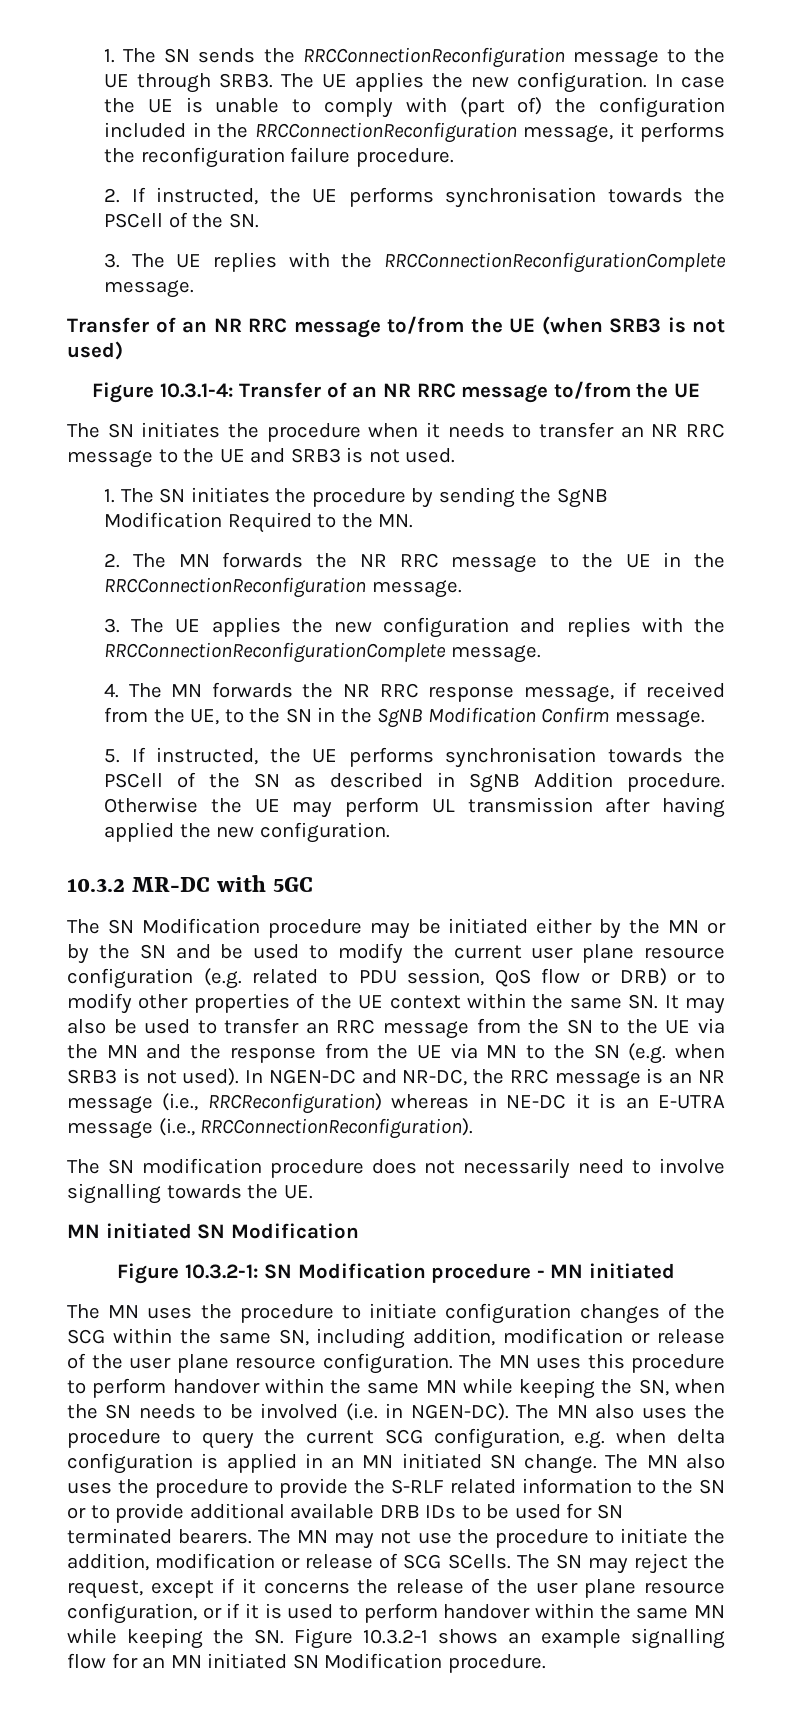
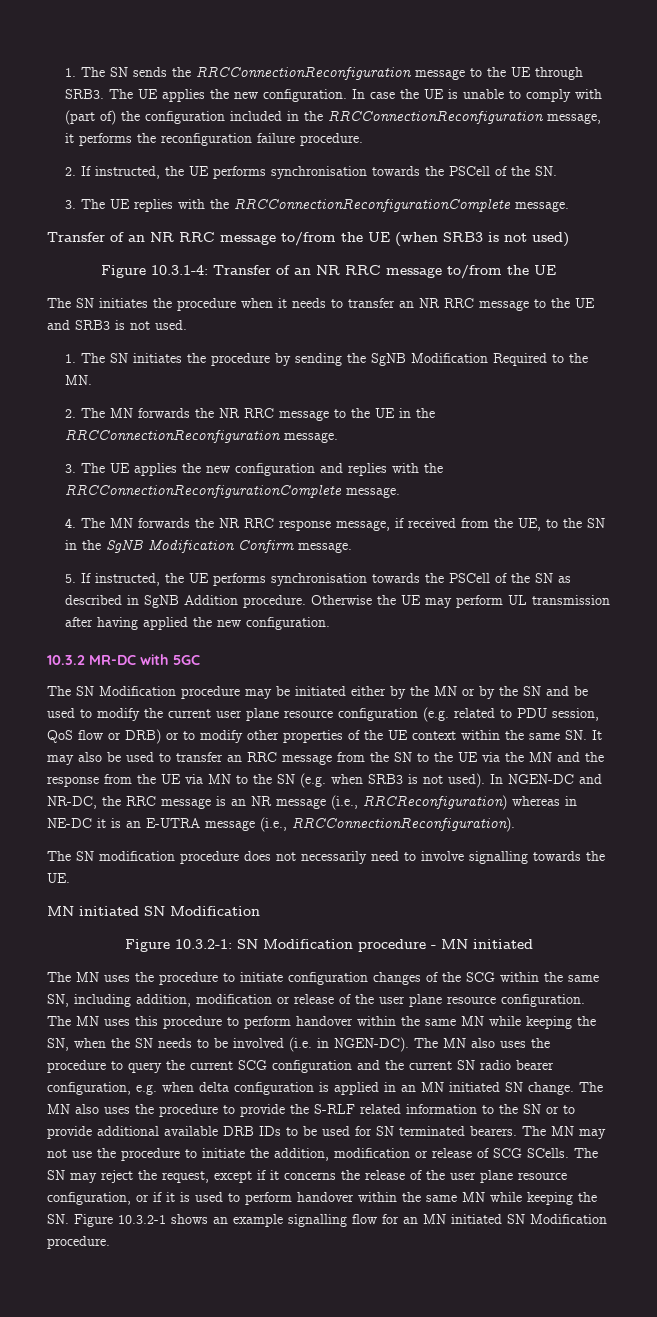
- The MN also uses the procedure to query the current SCG configuration, e.g. when delta configuration is applied in an MN initiated SN change.
+ The MN also uses the procedure to query the current SCG configuration and the current SN radio bearer configuration, e.g. when delta configuration is applied in an MN initiated SN change.

